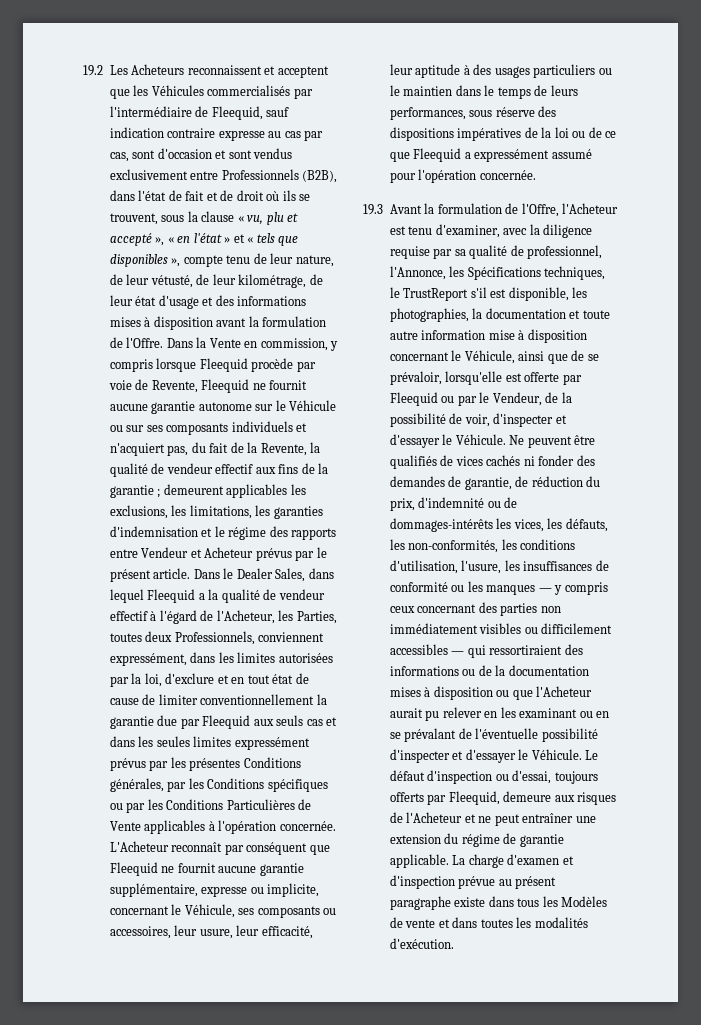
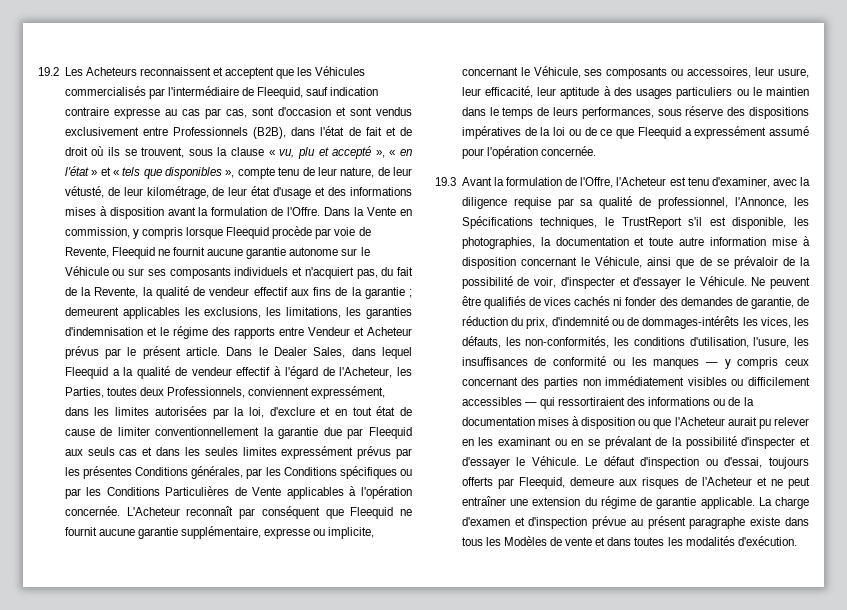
- 19.3 Avant la formulation de l'Offre, l'Acheteur est tenu d'examiner, avec la diligence requise par sa qualité de professionnel, l'Annonce, les Spécifications techniques, le TrustReport s'il est disponible, les photographies, la documentation et toute autre information mise à disposition concernant le Véhicule, ainsi que de se prévaloir, lorsqu'elle est offerte par Fleequid ou par le Vendeur, de la possibilité de voir, d'inspecter et d'essayer le Véhicule.
+ 19.3 Avant la formulation de l'Offre, l'Acheteur est tenu d'examiner, avec la diligence requise par sa qualité de professionnel, l'Annonce, les Spécifications techniques, le TrustReport s'il est disponible, les photographies, la documentation et toute autre information mise à disposition concernant le Véhicule, ainsi que de se prévaloir de la possibilité de voir, d'inspecter et d'essayer le Véhicule.
- Ne peuvent être qualifiés de vices cachés ni fonder des demandes de garantie, de réduction du prix, d'indemnité ou de dommages-intérêts les vices, les défauts, les non-conformités, les conditions d'utilisation, l'usure, les insuffisances de conformité ou les manques — y compris ceux concernant des parties non immédiatement visibles ou difficilement accessibles — qui ressortiraient des informations ou de la documentation mises à disposition ou que l'Acheteur aurait pu relever en les examinant ou en se prévalant de l'éventuelle possibilité d'inspecter et d'essayer le Véhicule.
+ Ne peuvent être qualifiés de vices cachés ni fonder des demandes de garantie, de réduction du prix, d'indemnité ou de dommages-intérêts les vices, les défauts, les non-conformités, les conditions d'utilisation, l'usure, les insuffisances de conformité ou les manques — y compris ceux concernant des parties non immédiatement visibles ou difficilement accessibles — qui ressortiraient des informations ou de la documentation mises à disposition ou que l'Acheteur aurait pu relever en les examinant ou en se prévalant de la possibilité d'inspecter et d'essayer le Véhicule.

